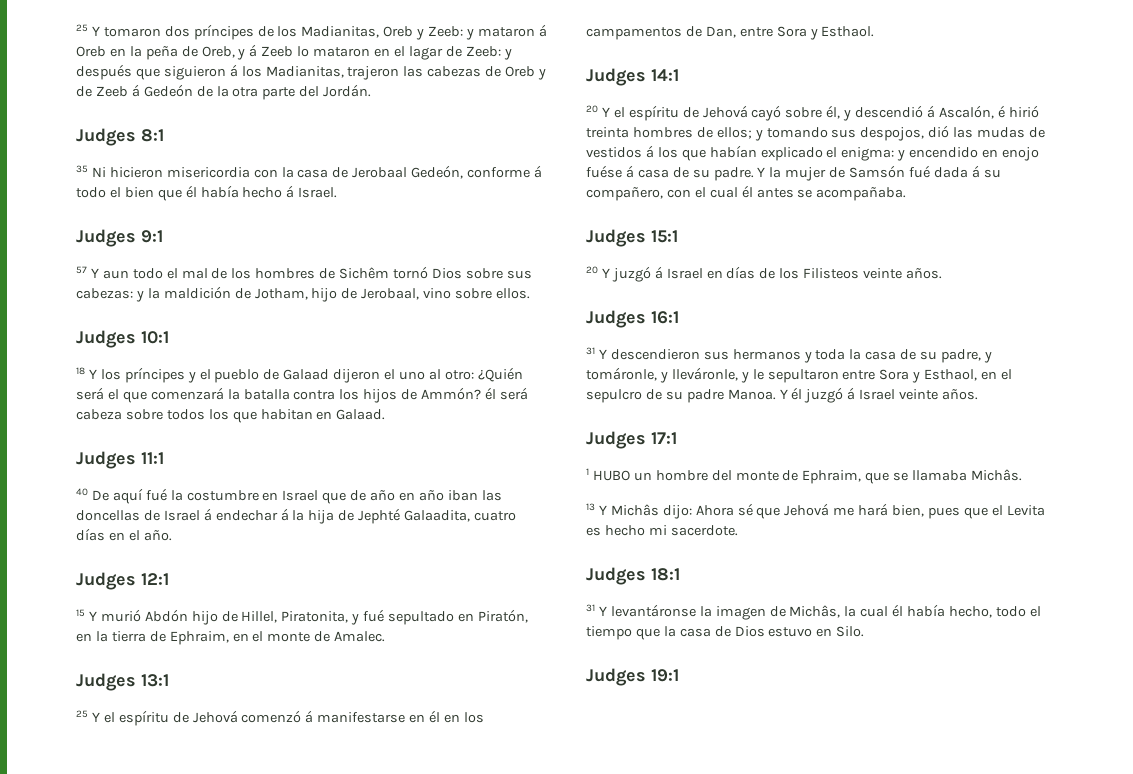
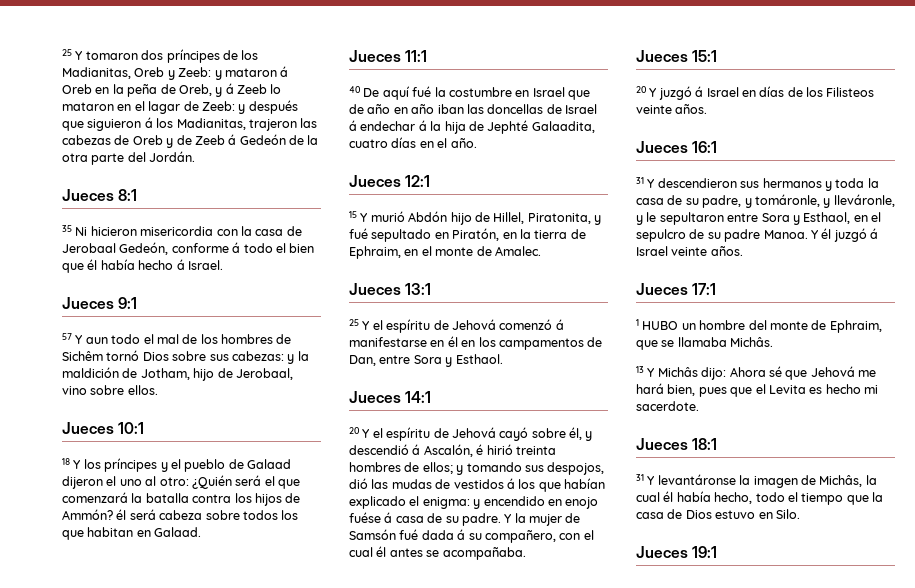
- Judges 8:1
+ Jueces 8:1
- Judges 9:1
+ Jueces 9:1
- Judges 10:1
+ Jueces 10:1
- Judges 11:1
+ Jueces 11:1
- Judges 12:1
+ Jueces 12:1
- Judges 13:1
+ Jueces 13:1
- Judges 14:1
+ Jueces 14:1
- Judges 15:1
+ Jueces 15:1
- Judges 16:1
+ Jueces 16:1
- Judges 17:1
+ Jueces 17:1
- Judges 18:1
+ Jueces 18:1
- Judges 19:1
+ Jueces 19:1

